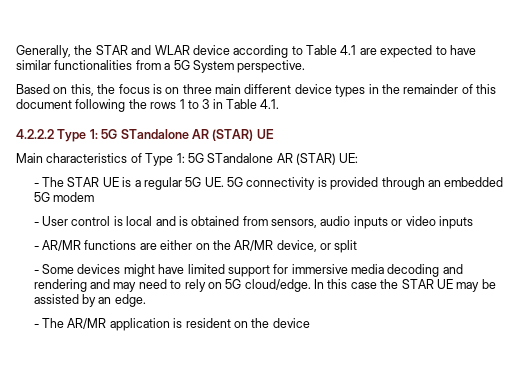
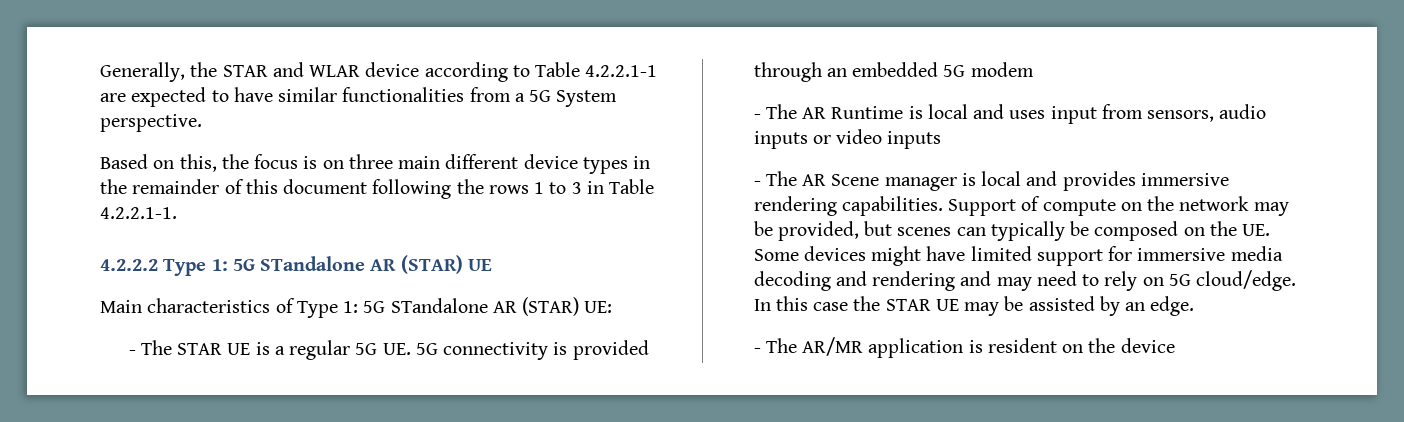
- Generally, the STAR and WLAR device according to Table 4.1 are expected to have similar functionalities from a 5G System perspective.
+ Generally, the STAR and WLAR device according to Table 4.2.2.1-1 are expected to have similar functionalities from a 5G System perspective.
- Based on this, the focus is on three main different device types in the remainder of this document following the rows 1 to 3 in Table 4.1.
+ Based on this, the focus is on three main different device types in the remainder of this document following the rows 1 to 3 in Table 4.2.2.1-1.
- - User control is local and is obtained from sensors, audio inputs or video inputs
+ - The AR Runtime is local and uses input from sensors, audio inputs or video inputs
- - AR/MR functions are either on the AR/MR device, or split
- - Some devices might have limited support for immersive media decoding and rendering and may need to rely on 5G cloud/edge.
+ - The AR Scene manager is local and provides immersive rendering capabilities. Support of compute on the network may be provided, but scenes can typically be composed on the UE. Some devices might have limited support for immersive media decoding and rendering and may need to rely on 5G cloud/edge.

